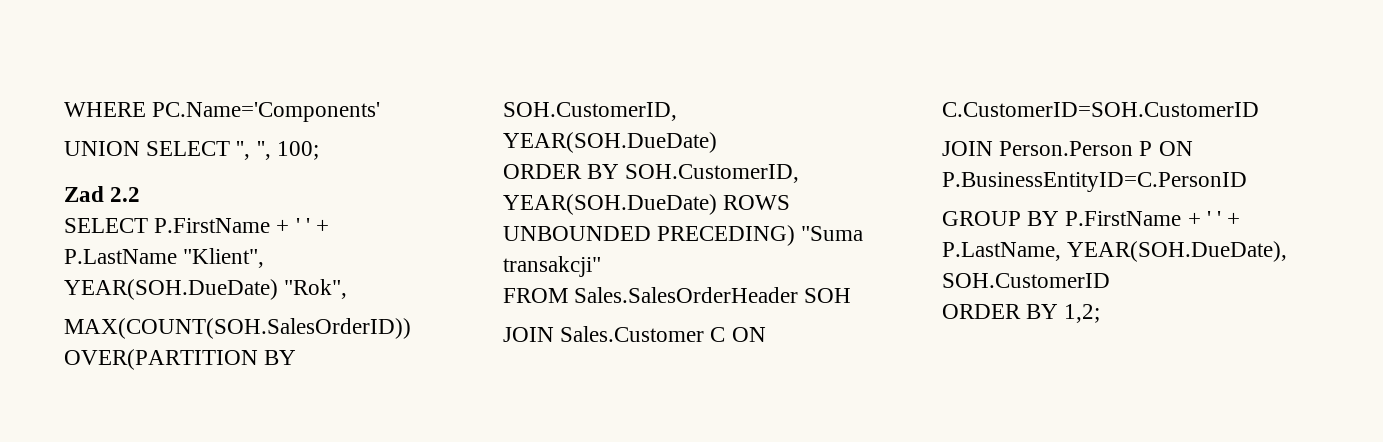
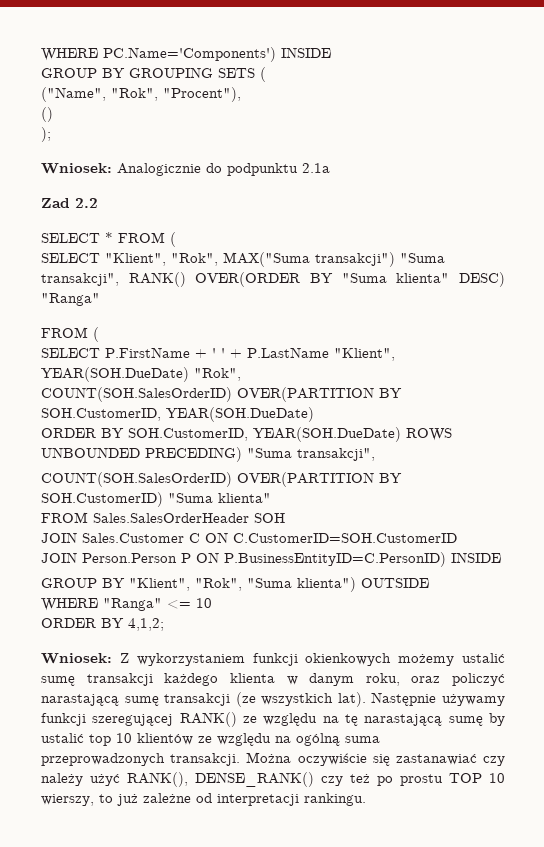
- WHERE PC.Name='Components'
- UNION SELECT '', '', 100;
+ WHERE PC.Name='Components') INSIDE
+ GROUP BY GROUPING SETS (
+ ("Name", "Rok", "Procent"),
+ ()
+ );
+ Wniosek: Analogicznie do podpunktu 2.1a
  Zad 2.2
+ SELECT * FROM (
+ SELECT "Klient", "Rok", MAX("Suma transakcji") "Suma transakcji", RANK() OVER(ORDER BY "Suma klienta" DESC) "Ranga"
+ FROM (
- MAX(COUNT(SOH.SalesOrderID)) OVER(PARTITION BY SOH.CustomerID, YEAR(SOH.DueDate)
+ COUNT(SOH.SalesOrderID) OVER(PARTITION BY SOH.CustomerID, YEAR(SOH.DueDate)
- ORDER BY SOH.CustomerID, YEAR(SOH.DueDate) ROWS UNBOUNDED PRECEDING) "Suma transakcji"
+ ORDER BY SOH.CustomerID, YEAR(SOH.DueDate) ROWS UNBOUNDED PRECEDING) "Suma transakcji",
+ COUNT(SOH.SalesOrderID) OVER(PARTITION BY SOH.CustomerID) "Suma klienta"
- JOIN Person.Person P ON P.BusinessEntityID=C.PersonID
- GROUP BY P.FirstName + ' ' + P.LastName, YEAR(SOH.DueDate), SOH.CustomerID
- ORDER BY 1,2;
+ JOIN Person.Person P ON P.BusinessEntityID=C.PersonID) INSIDE
+ GROUP BY "Klient", "Rok", "Suma klienta") OUTSIDE
+ WHERE "Ranga" <= 10
+ ORDER BY 4,1,2;
+ Wniosek: Z wykorzystaniem funkcji okienkowych możemy ustalić sumę transakcji każdego klienta w danym roku, oraz policzyć narastającą sumę transakcji (ze wszystkich lat). Następnie używamy funkcji szeregującej RANK() ze względu na tę narastającą sumę by ustalić top 10 klientów ze względu na ogólną suma przeprowadzonych transakcji. Można oczywiście się zastanawiać czy należy użyć RANK(), DENSE_RANK() czy też po prostu TOP 10 wierszy, to już zależne od interpretacji rankingu.

